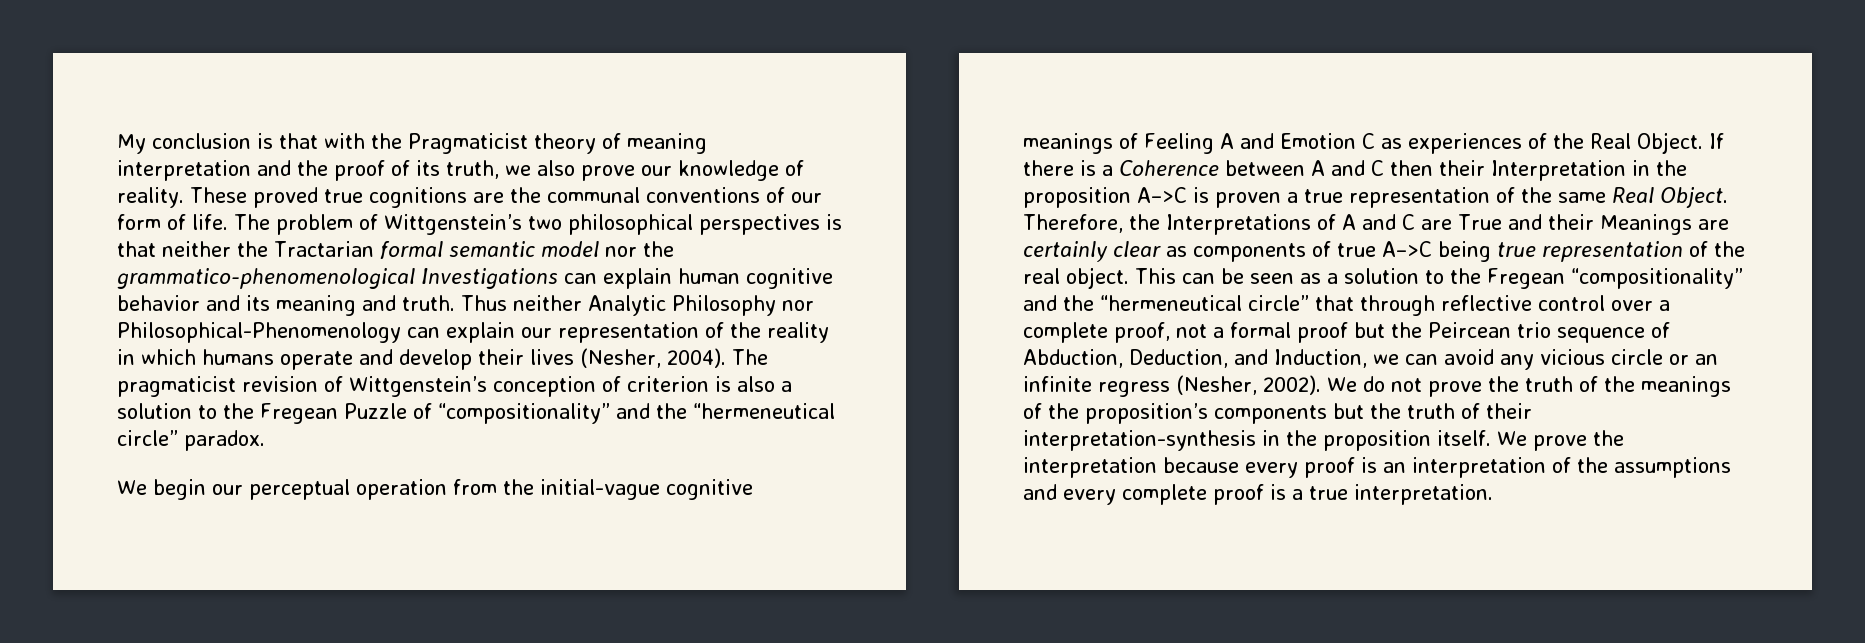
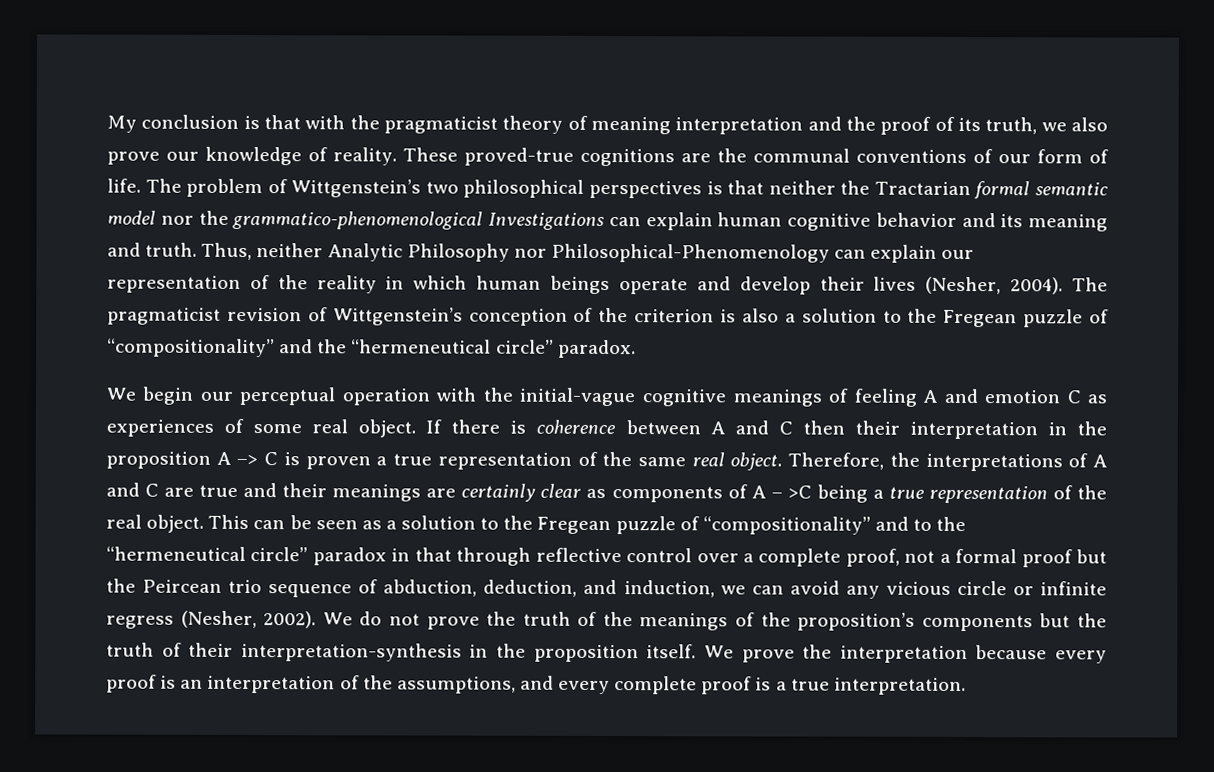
- My conclusion is that with the Pragmaticist theory of meaning interpretation and the proof of its truth, we also prove our knowledge of reality.
+ My conclusion is that with the pragmaticist theory of meaning interpretation and the proof of its truth, we also prove our knowledge of reality.
- These proved true cognitions are the communal conventions of our form of life.
+ These proved-true cognitions are the communal conventions of our form of life.
- Thus neither Analytic Philosophy nor Philosophical-Phenomenology can explain our representation of the reality in which humans operate and develop their lives (Nesher, 2004).
+ Thus, neither Analytic Philosophy nor Philosophical-Phenomenology can explain our representation of the reality in which human beings operate and develop their lives (Nesher, 2004).
- The pragmaticist revision of Wittgenstein’s conception of criterion is also a solution to the Fregean Puzzle of “compositionality” and the “hermeneutical circle” paradox.
+ The pragmaticist revision of Wittgenstein’s conception of the criterion is also a solution to the Fregean puzzle of “compositionality” and the “hermeneutical circle” paradox.
- We begin our perceptual operation from the initial-vague cognitive meanings of Feeling A and Emotion C as experiences of the Real Object.
+ We begin our perceptual operation with the initial-vague cognitive meanings of feeling A and emotion C as experiences of some real object.
- If there is a Coherence between A and C then their Interpretation in the proposition A–>C is proven a true representation of the same Real Object.
+ If there is coherence between A and C then their interpretation in the proposition A –> C is proven a true representation of the same real object.
- Therefore, the Interpretations of A and C are True and their Meanings are certainly clear as components of true A–>C being true representation of the real object.
+ Therefore, the interpretations of A and C are true and their meanings are certainly clear as components of A – >C being a true representation of the real object.
- This can be seen as a solution to the Fregean “compositionality” and the “hermeneutical circle” that through reflective control over a complete proof, not a formal proof but the Peircean trio sequence of Abduction, Deduction, and Induction, we can avoid any vicious circle or an infinite regress (Nesher, 2002).
+ This can be seen as a solution to the Fregean puzzle of “compositionality” and to the “hermeneutical circle” paradox in that through reflective control over a complete proof, not a formal proof but the Peircean trio sequence of abduction, deduction, and induction, we can avoid any vicious circle or infinite regress (Nesher, 2002).
- We prove the interpretation because every proof is an interpretation of the assumptions and every complete proof is a true interpretation.
+ We prove the interpretation because every proof is an interpretation of the assumptions, and every complete proof is a true interpretation.

